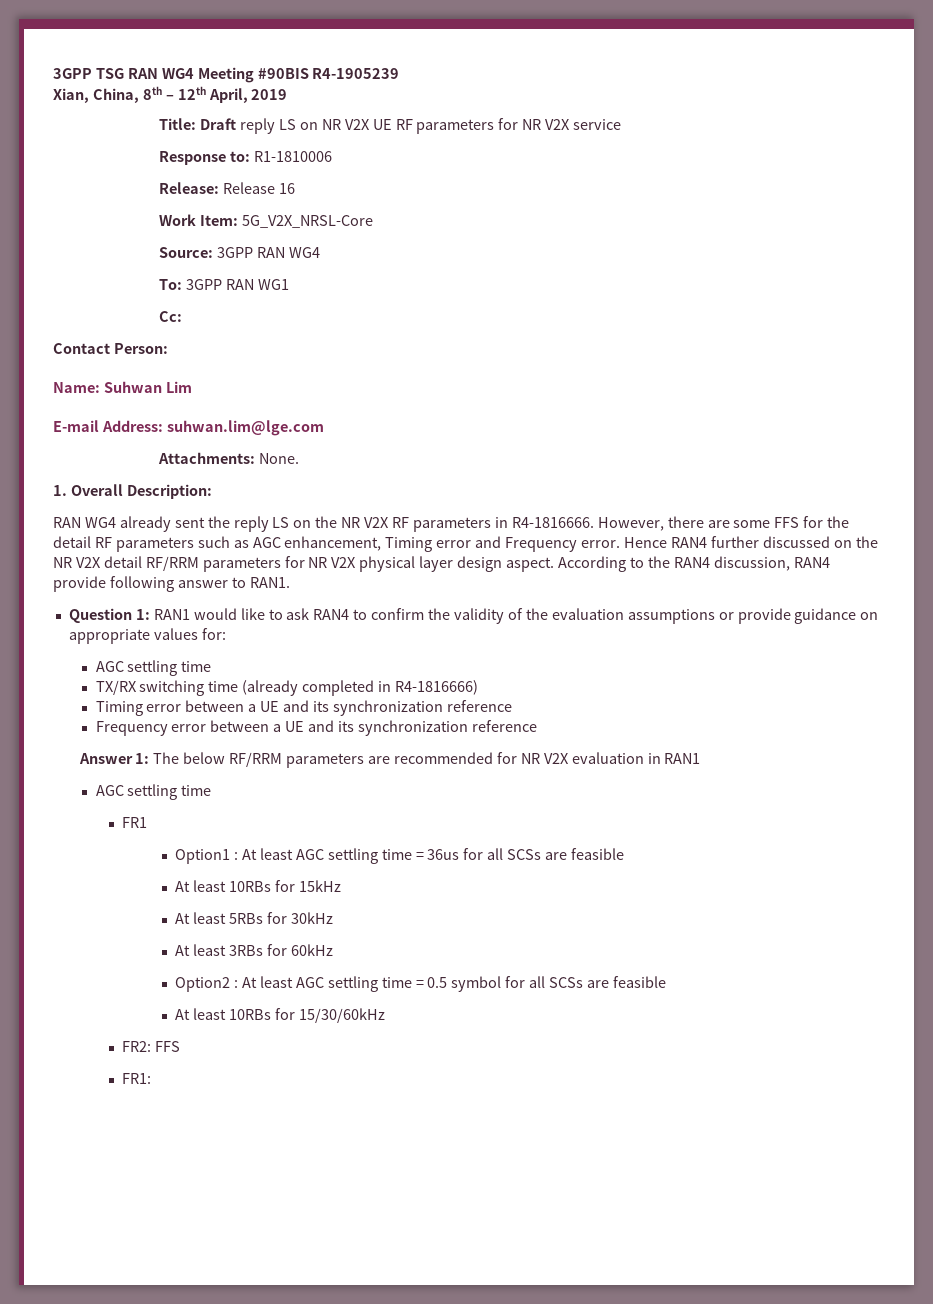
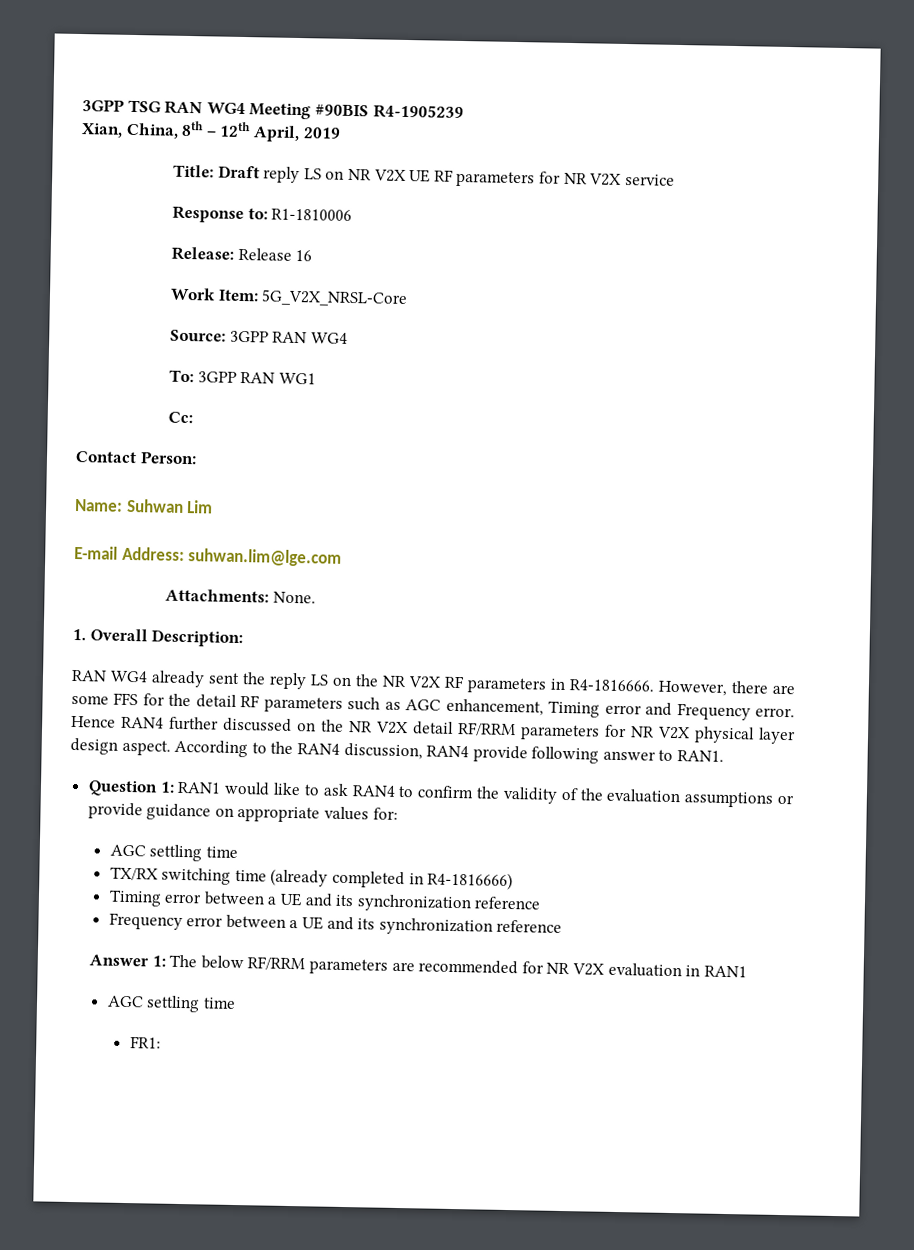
- FR1
- Option1 : At least AGC settling time = 36us for all SCSs are feasible
- At least 10RBs for 15kHz
- At least 5RBs for 30kHz
- At least 3RBs for 60kHz
- Option2 : At least AGC settling time = 0.5 symbol for all SCSs are feasible
- At least 10RBs for 15/30/60kHz
- FR2: FFS

